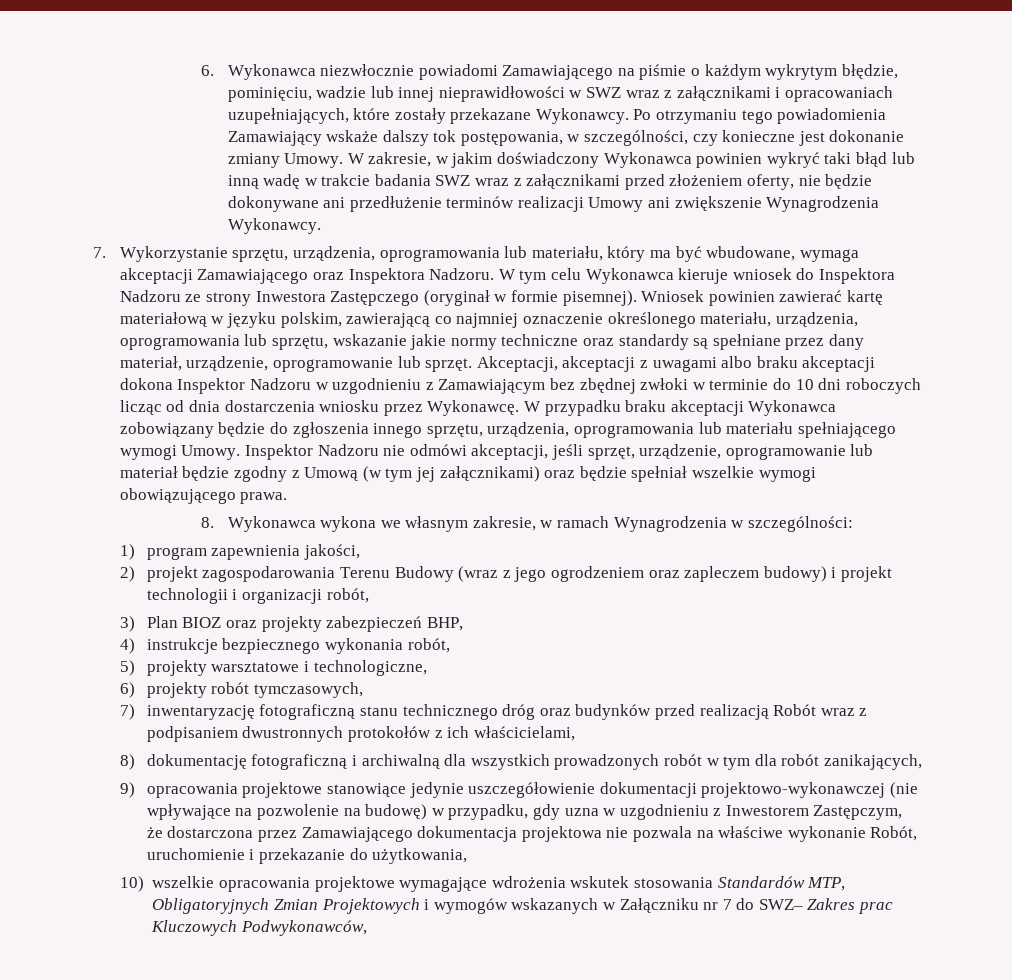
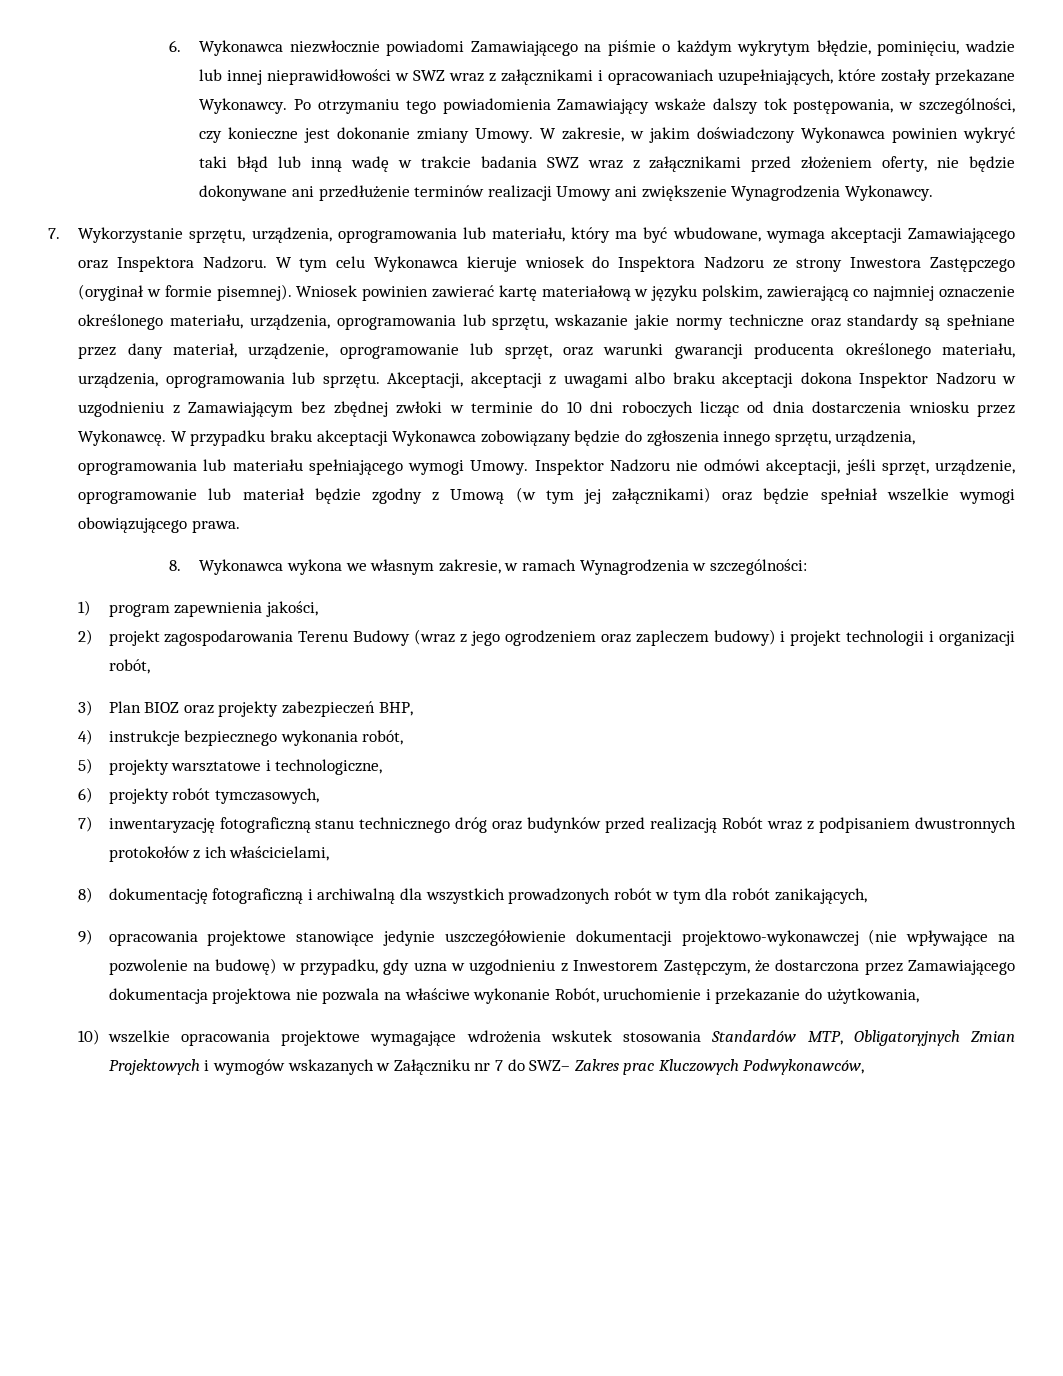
- Wniosek powinien zawierać kartę materiałową w języku polskim, zawierającą co najmniej oznaczenie określonego materiału, urządzenia, oprogramowania lub sprzętu, wskazanie jakie normy techniczne oraz standardy są spełniane przez dany materiał, urządzenie, oprogramowanie lub sprzęt.
+ Wniosek powinien zawierać kartę materiałową w języku polskim, zawierającą co najmniej oznaczenie określonego materiału, urządzenia, oprogramowania lub sprzętu, wskazanie jakie normy techniczne oraz standardy są spełniane przez dany materiał, urządzenie, oprogramowanie lub sprzęt, oraz warunki gwarancji producenta określonego materiału, urządzenia, oprogramowania lub sprzętu.

